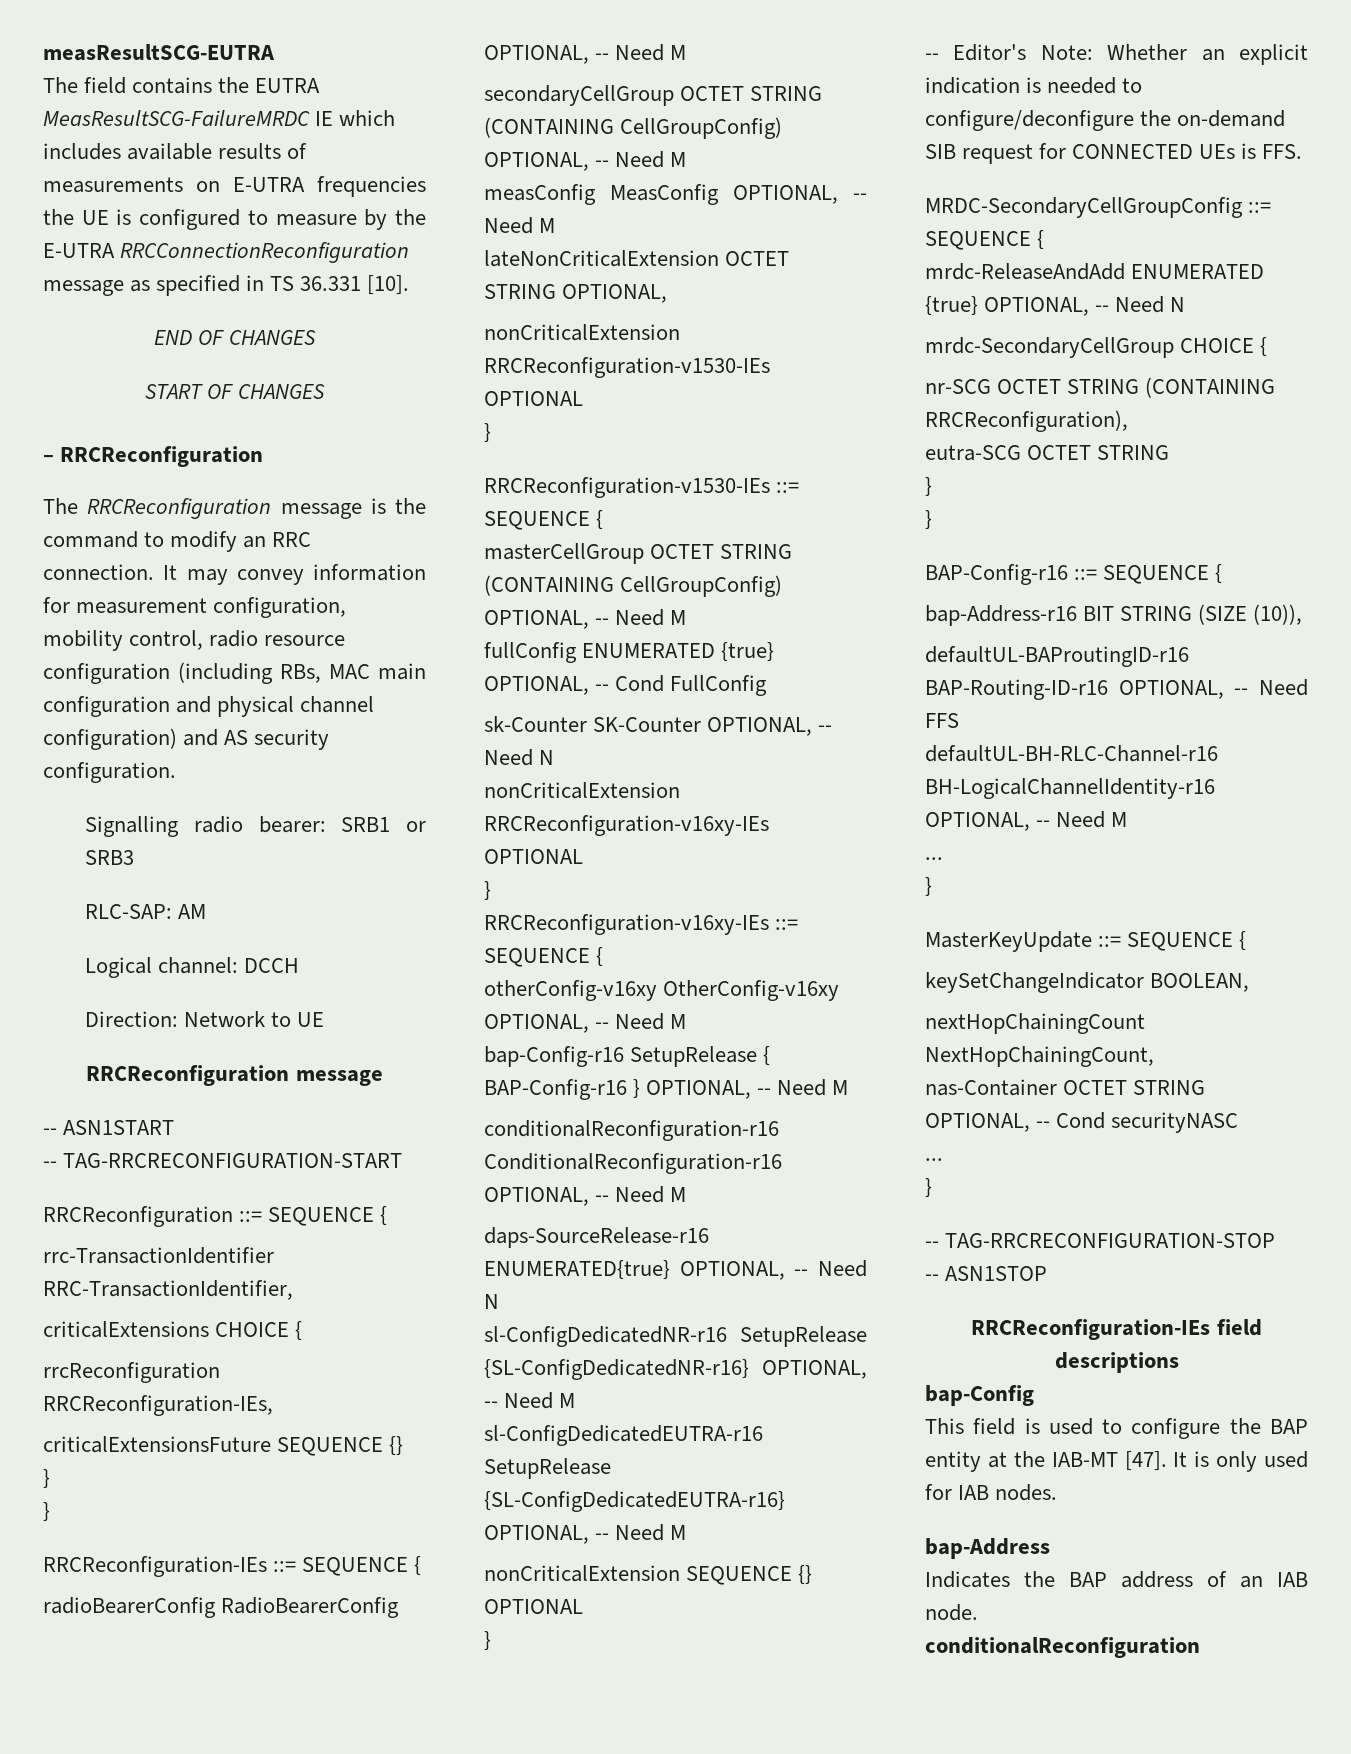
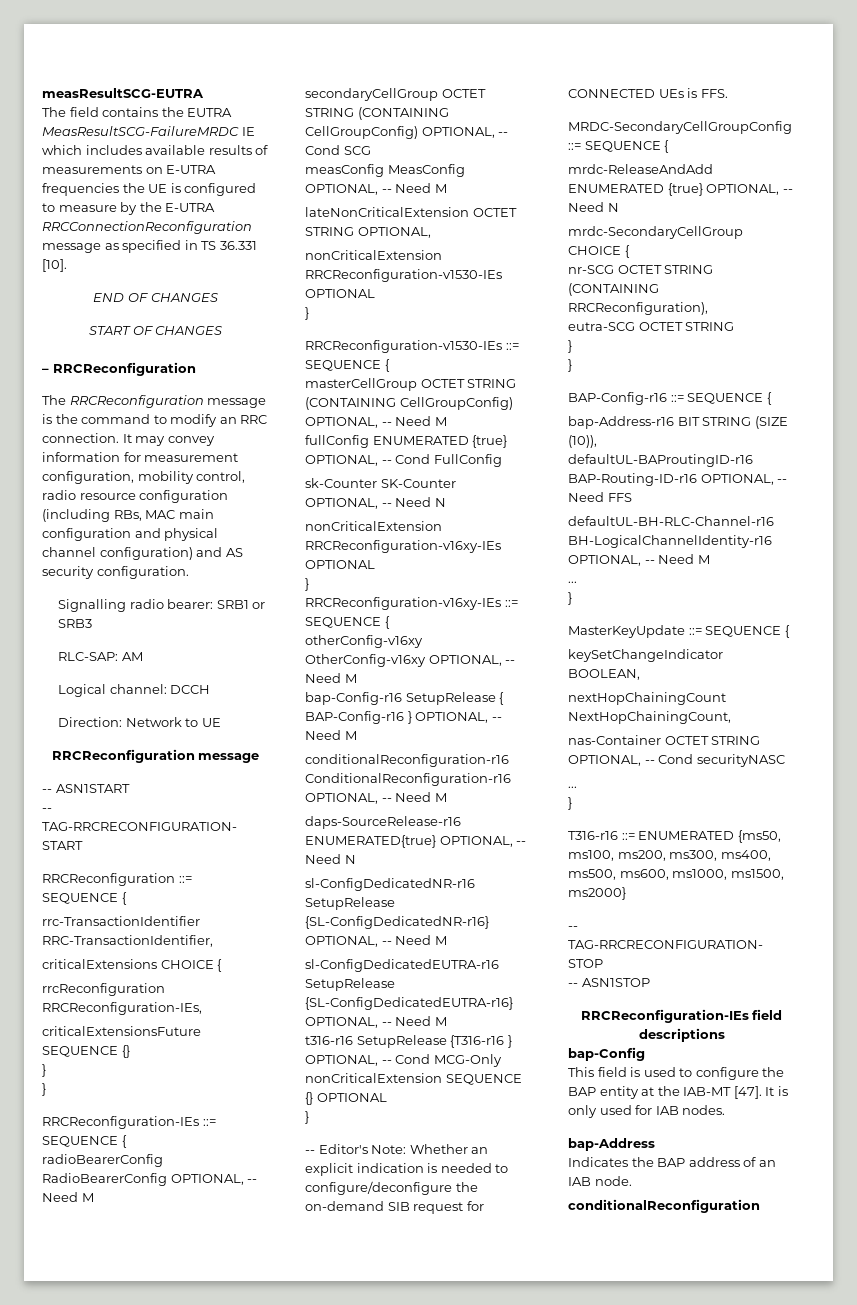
- secondaryCellGroup OCTET STRING (CONTAINING CellGroupConfig) OPTIONAL, -- Need M
+ secondaryCellGroup OCTET STRING (CONTAINING CellGroupConfig) OPTIONAL, -- Cond SCG
- nonCriticalExtension SEQUENCE {} OPTIONAL
+ t316-r16 SetupRelease {T316-r16 } OPTIONAL, -- Cond MCG-Only nonCriticalExtension SEQUENCE {} OPTIONAL
+ T316-r16 ::= ENUMERATED {ms50, ms100, ms200, ms300, ms400, ms500, ms600, ms1000, ms1500, ms2000}

